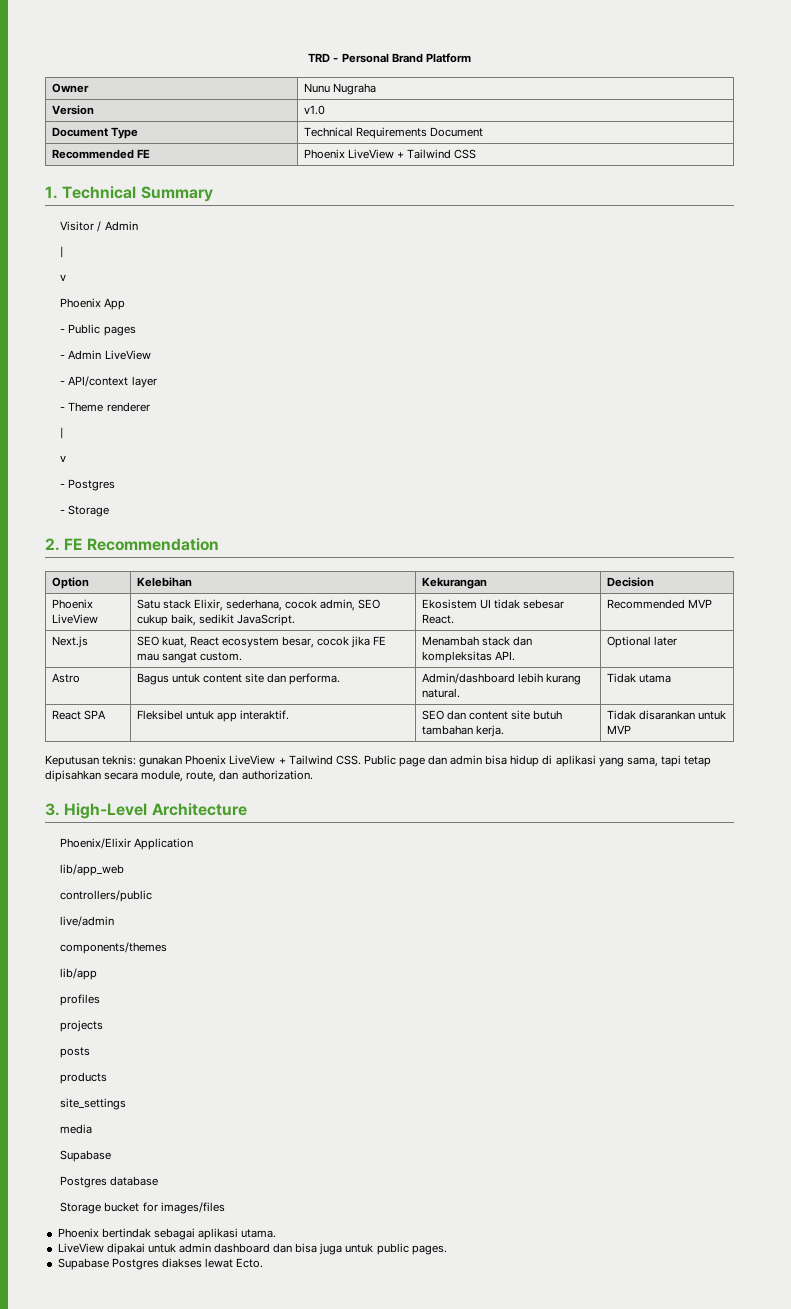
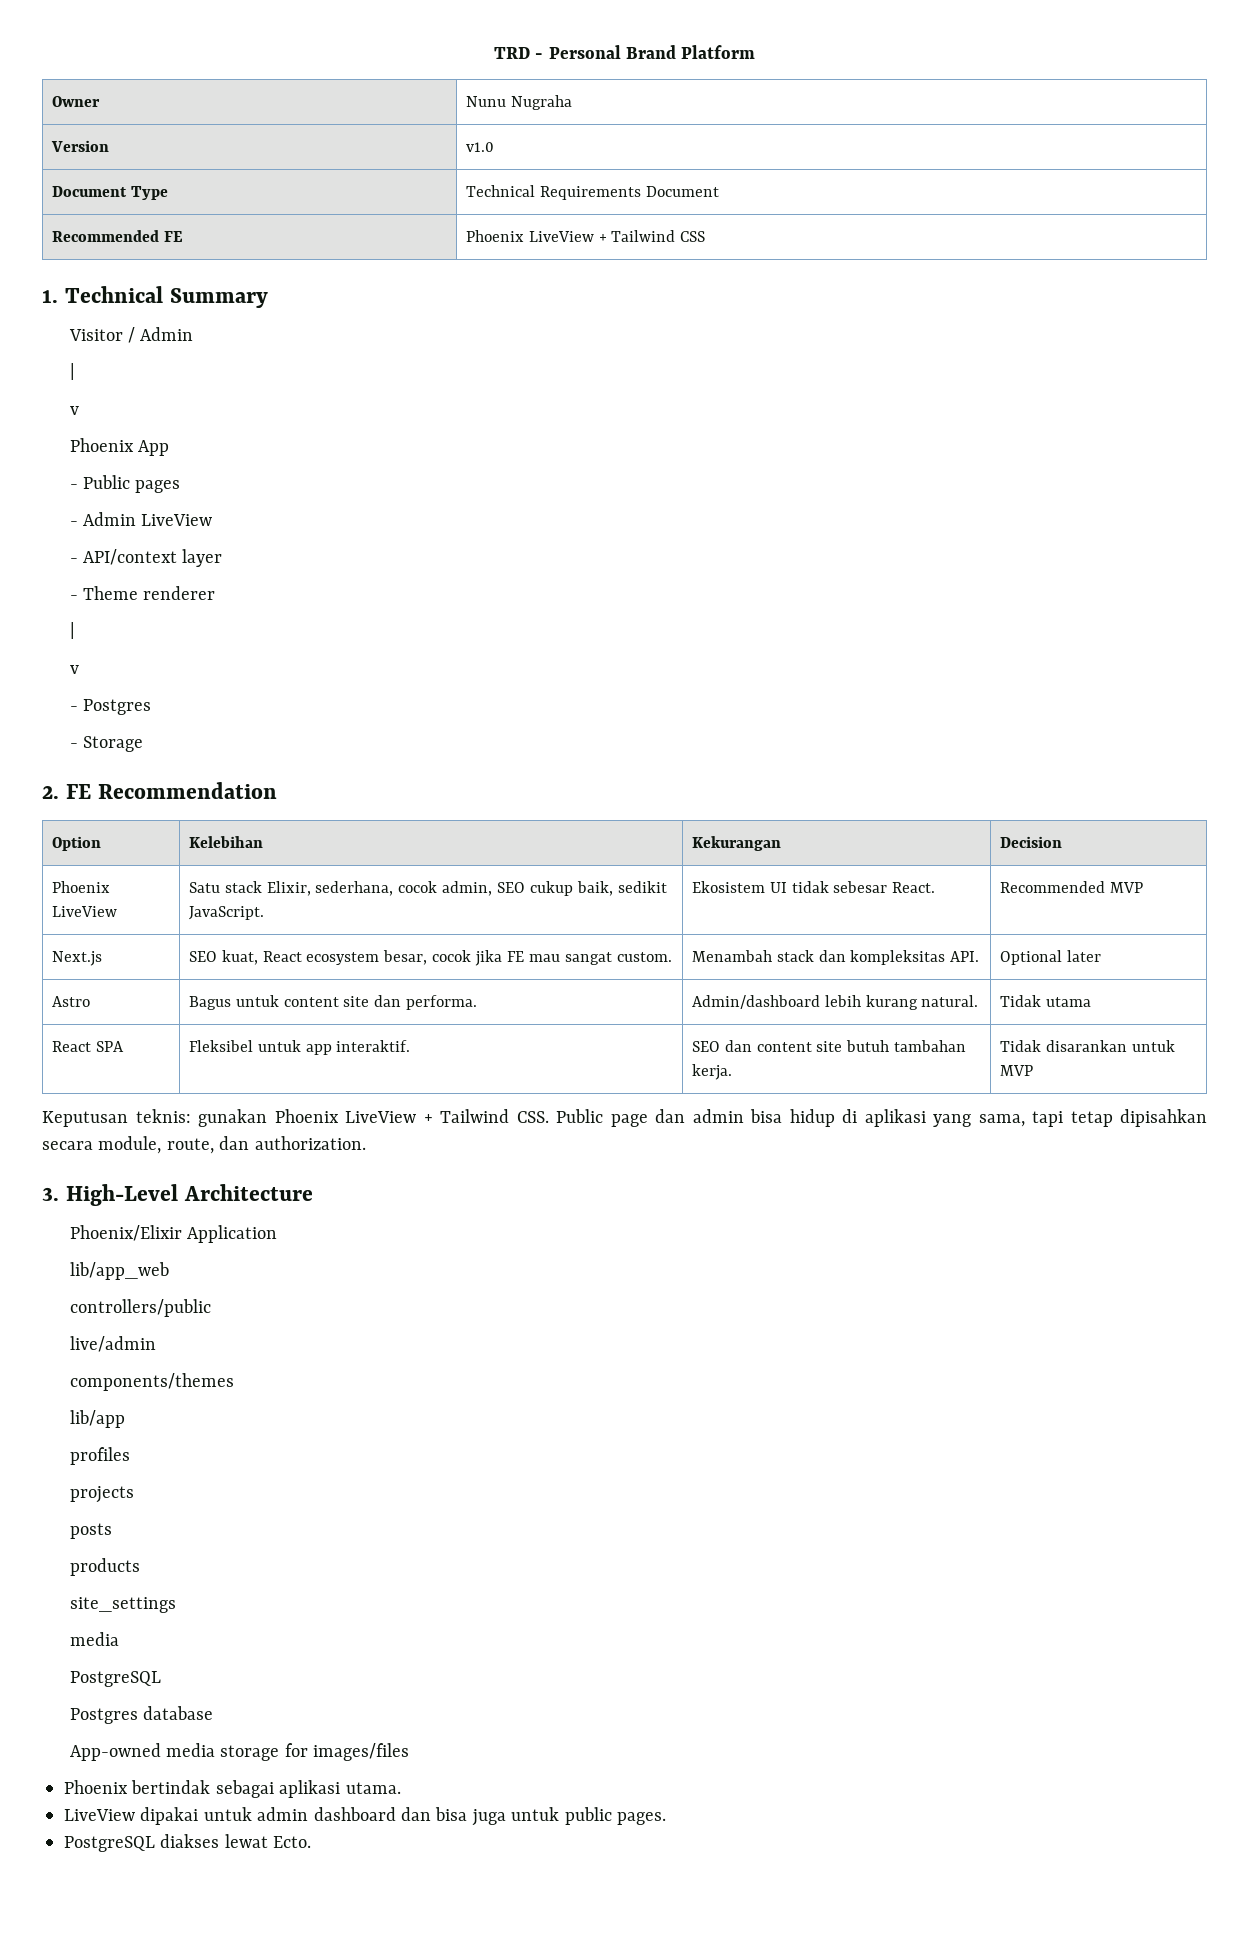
  site_settings
  media
- Supabase
+ PostgreSQL
- Storage bucket for images/files
+ App-owned media storage for images/files
- Supabase Postgres diakses lewat Ecto.
+ PostgreSQL diakses lewat Ecto.

